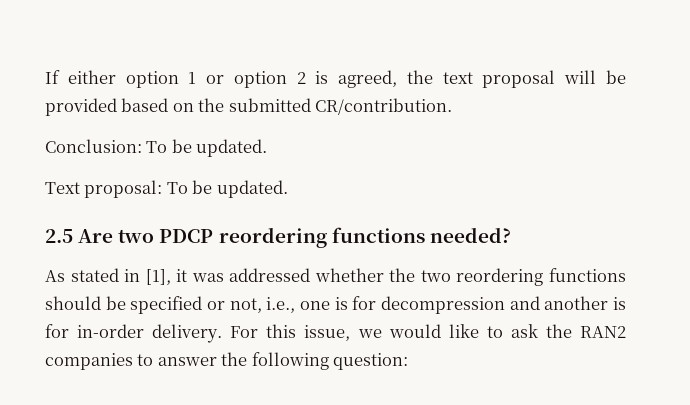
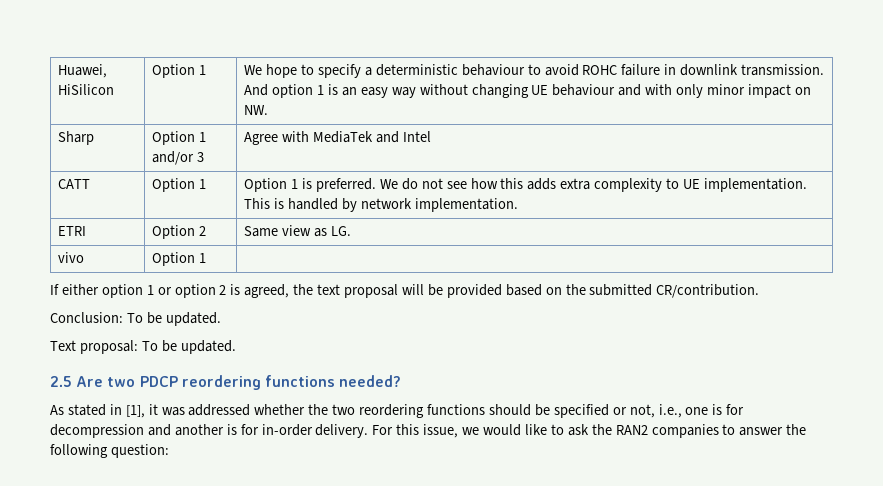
+ Huawei, HiSilicon | Option 1 | We hope to specify a deterministic behaviour to avoid ROHC failure in downlink transmission. And option 1 is an easy way without changing UE behaviour and with only minor impact on NW.
+ Sharp | Option 1 and/or 3 | Agree with MediaTek and Intel
+ CATT | Option 1 | Option 1 is preferred. We do not see how this adds extra complexity to UE implementation. This is handled by network implementation.
+ ETRI | Option 2 | Same view as LG.
+ vivo | Option 1 |

